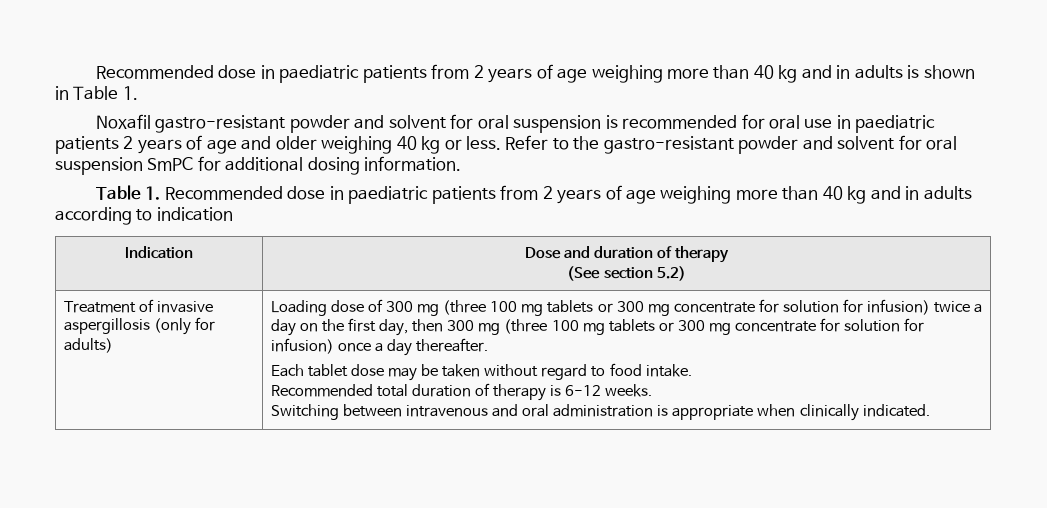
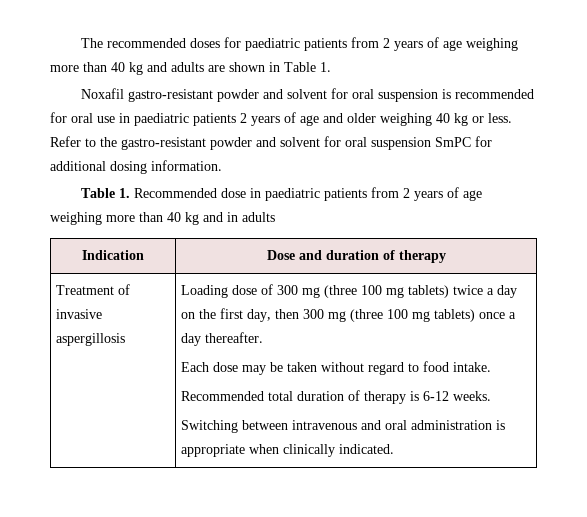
- Recommended dose in paediatric patients from 2 years of age weighing more than 40 kg and in adults is shown in Table 1.
+ The recommended doses for paediatric patients from 2 years of age weighing more than 40 kg and adults are shown in Table 1.
- Table 1. Recommended dose in paediatric patients from 2 years of age weighing more than 40 kg and in adults according to indication
+ Table 1. Recommended dose in paediatric patients from 2 years of age weighing more than 40 kg and in adults
  Indication | Dose and duration of therapy
- (See section 5.2)
- Treatment of invasive aspergillosis (only for adults)
+ Treatment of invasive aspergillosis
- Loading dose of 300 mg (three 100 mg tablets or 300 mg concentrate for solution for infusion) twice a day on the first day, then 300 mg (three 100 mg tablets or 300 mg concentrate for solution for infusion) once a day thereafter.
+ Loading dose of 300 mg (three 100 mg tablets) twice a day on the first day, then 300 mg (three 100 mg tablets) once a day thereafter.
- Each tablet dose may be taken without regard to food intake.
+ Each dose may be taken without regard to food intake.

